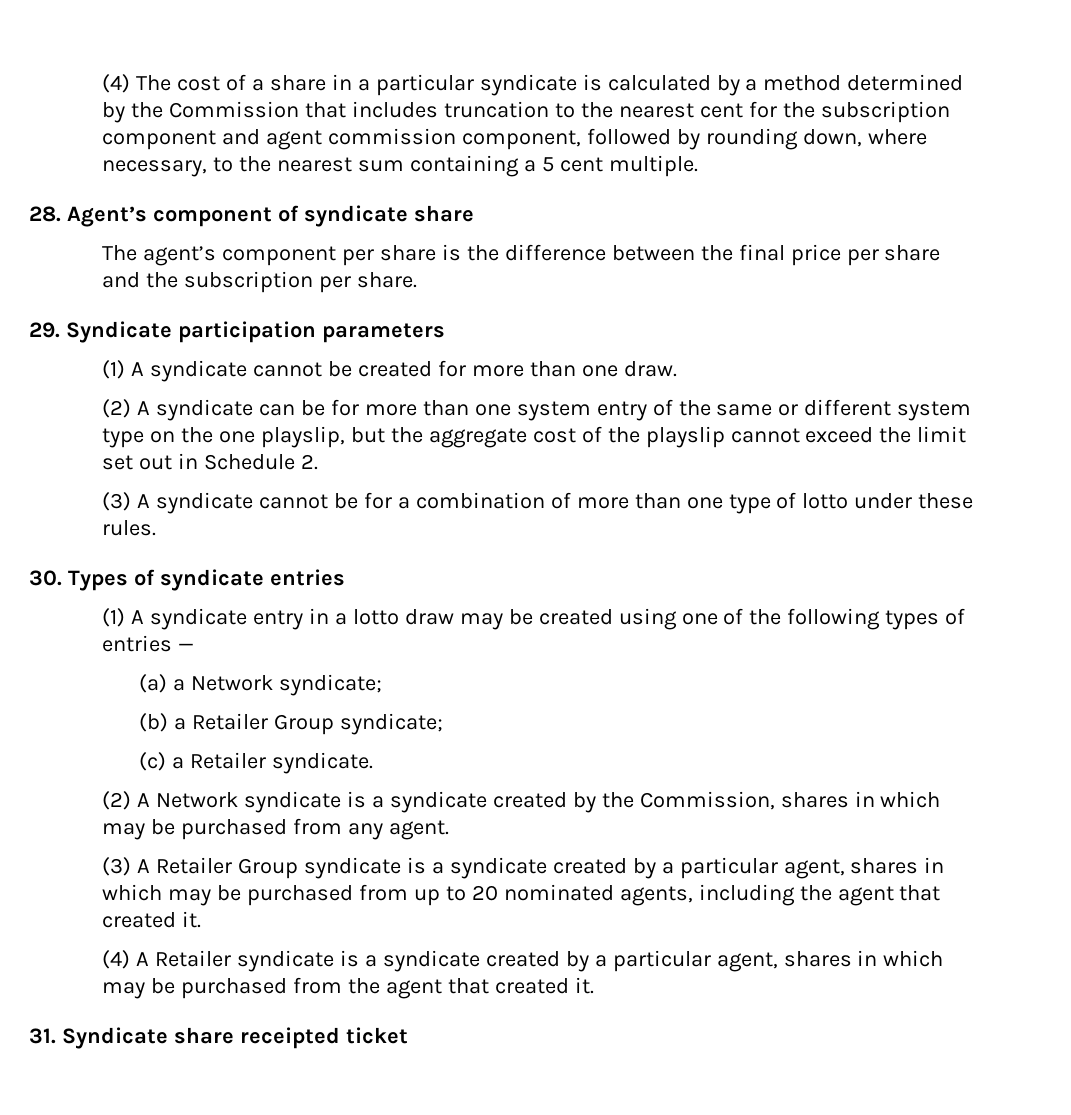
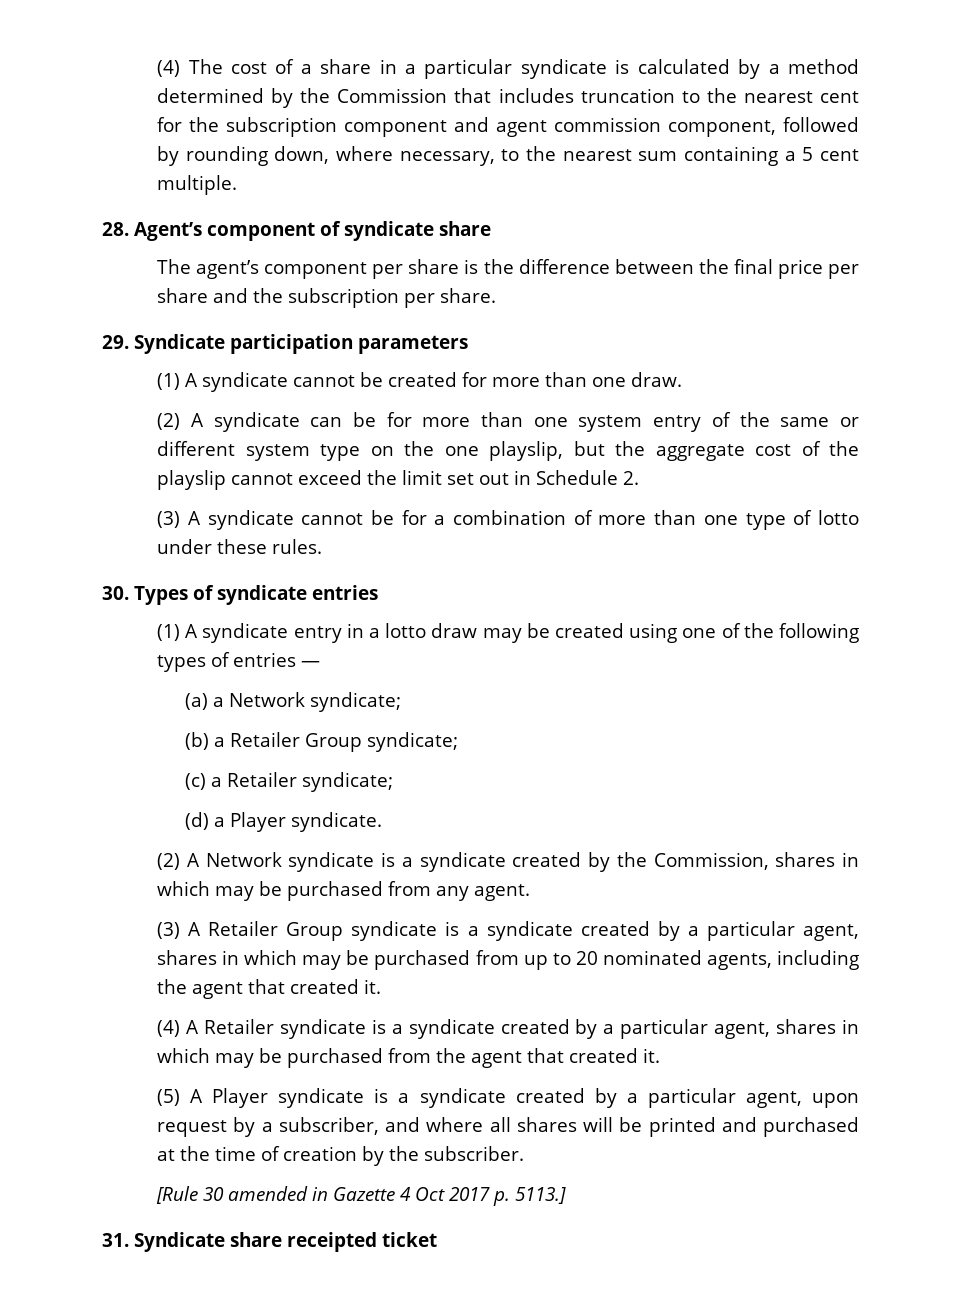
- (c) a Retailer syndicate.
+ (c) a Retailer syndicate;
+ (d) a Player syndicate.
+ (5) A Player syndicate is a syndicate created by a particular agent, upon request by a subscriber, and where all shares will be printed and purchased at the time of creation by the subscriber.
+ [Rule 30 amended in Gazette 4 Oct 2017 p. 5113.]

